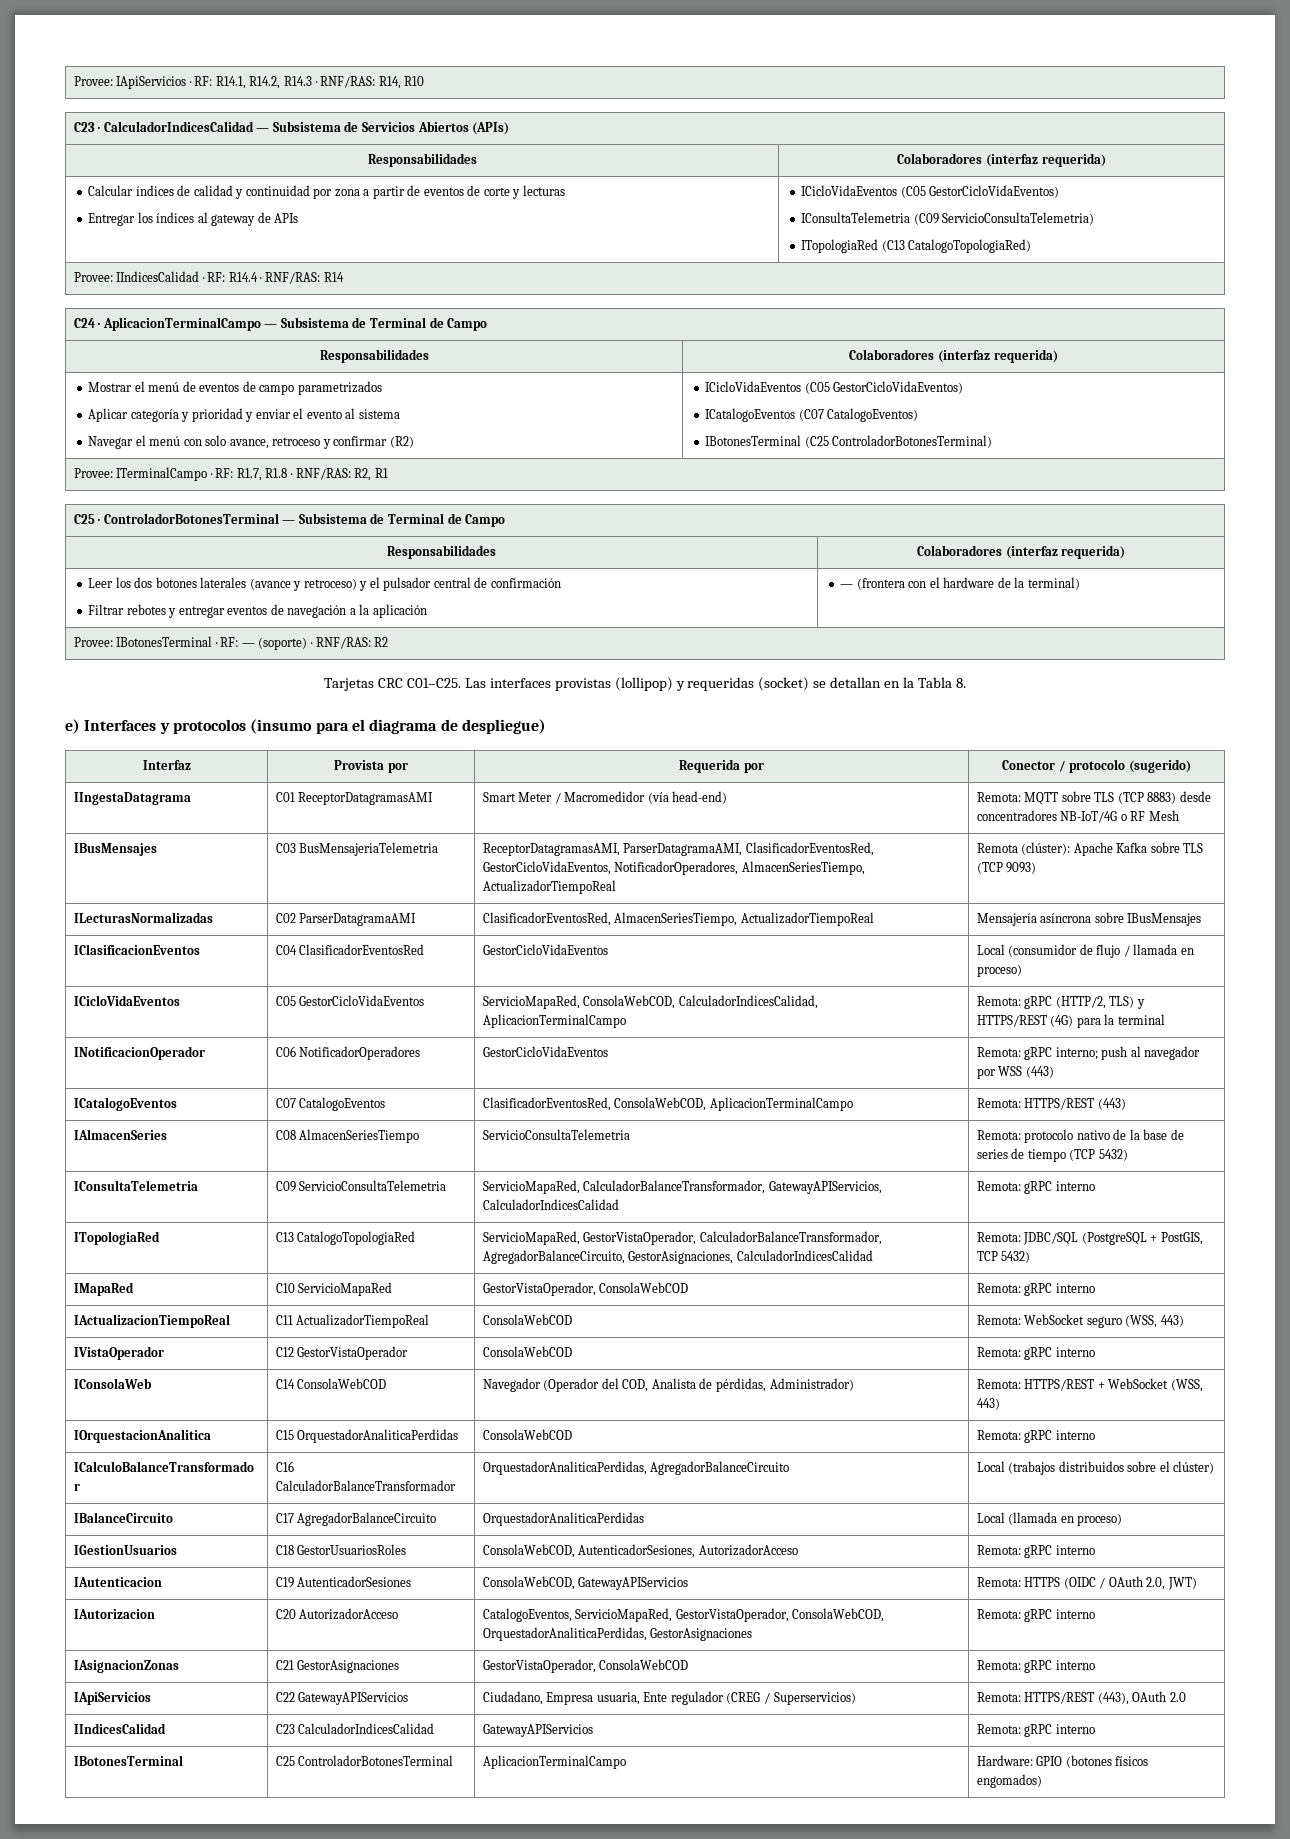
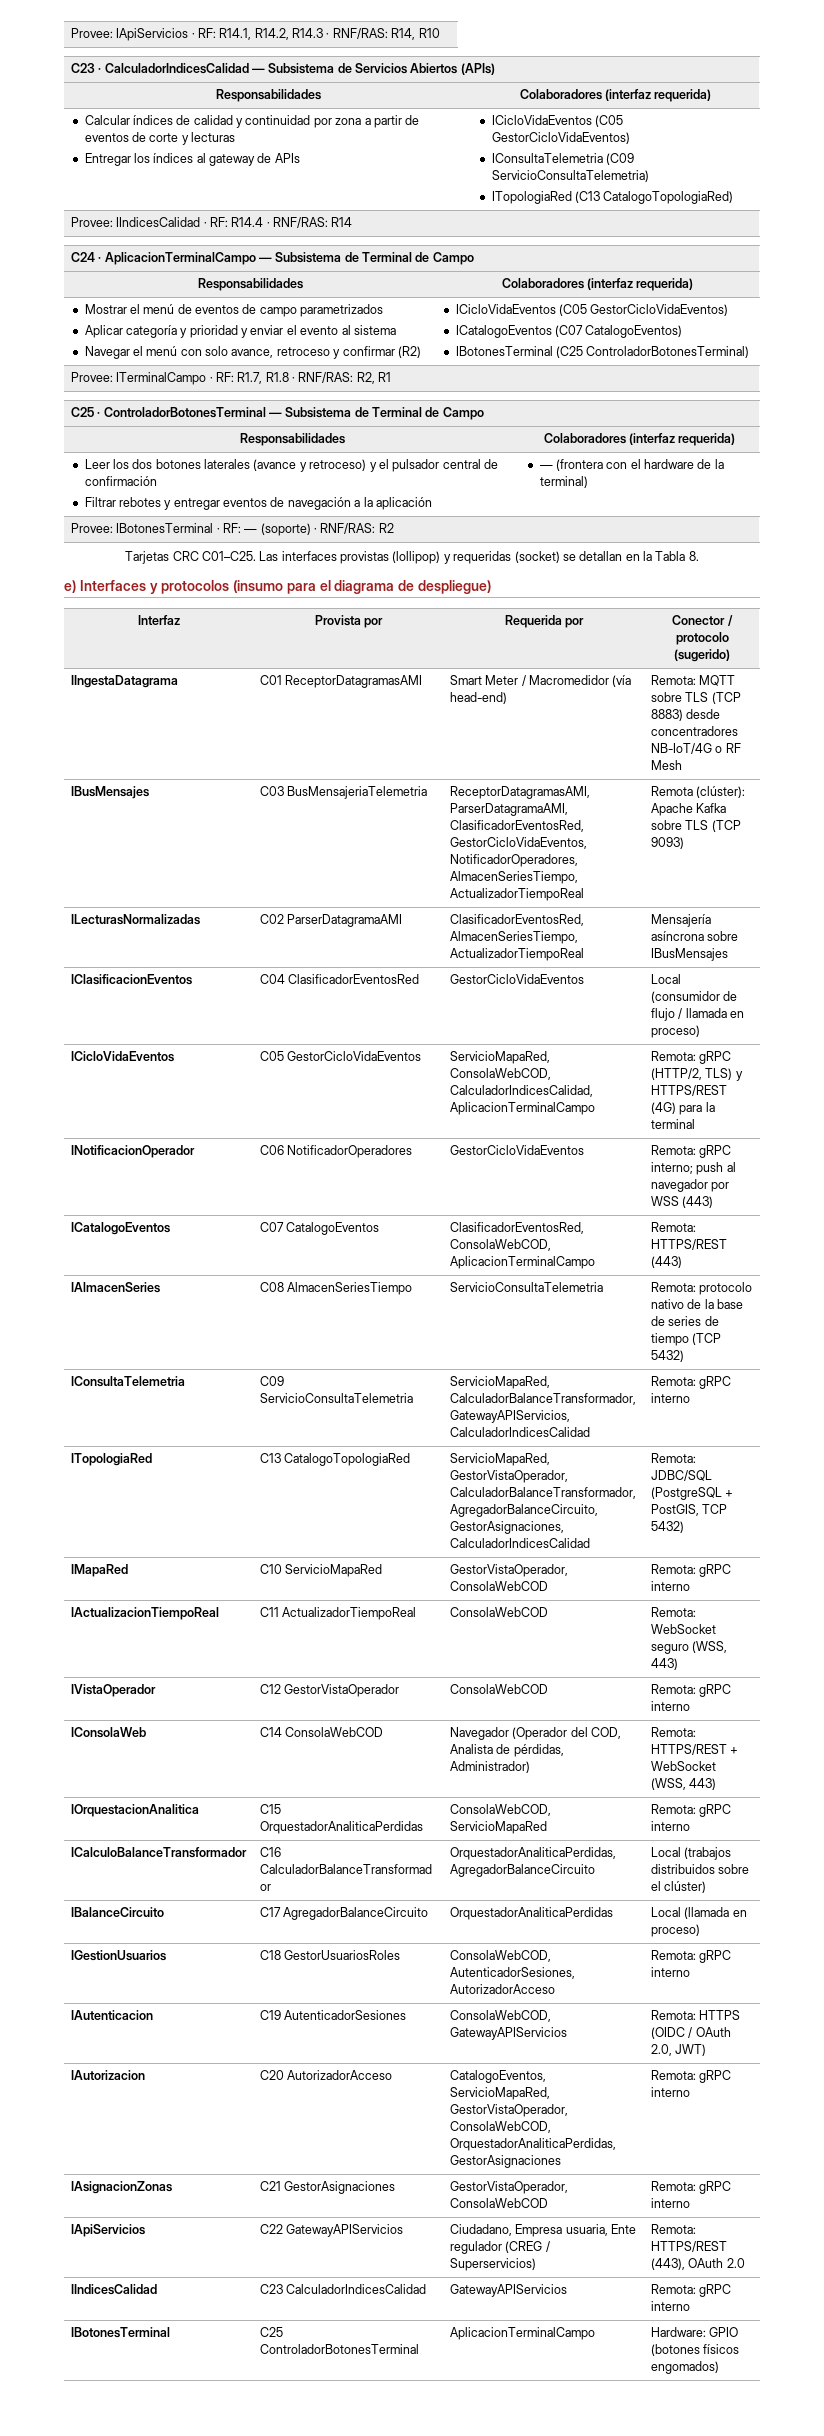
- IOrquestacionAnalitica | C15 OrquestadorAnaliticaPerdidas | ConsolaWebCOD | Remota: gRPC interno
+ IOrquestacionAnalitica | C15 OrquestadorAnaliticaPerdidas | ConsolaWebCOD, ServicioMapaRed | Remota: gRPC interno

